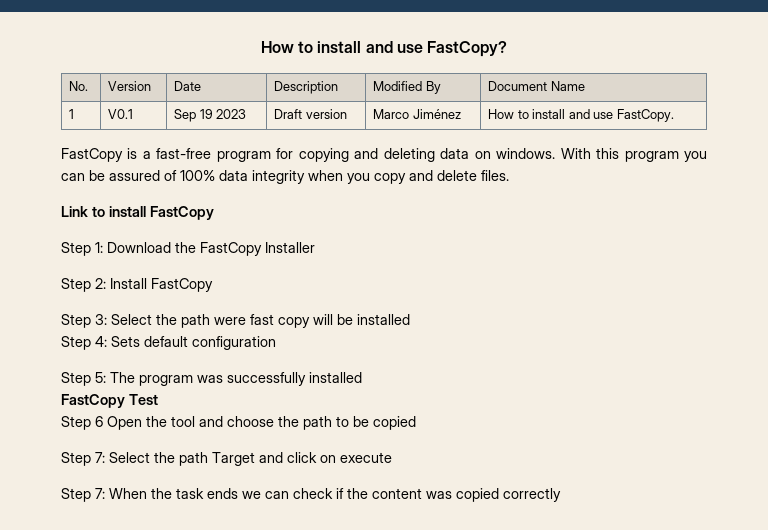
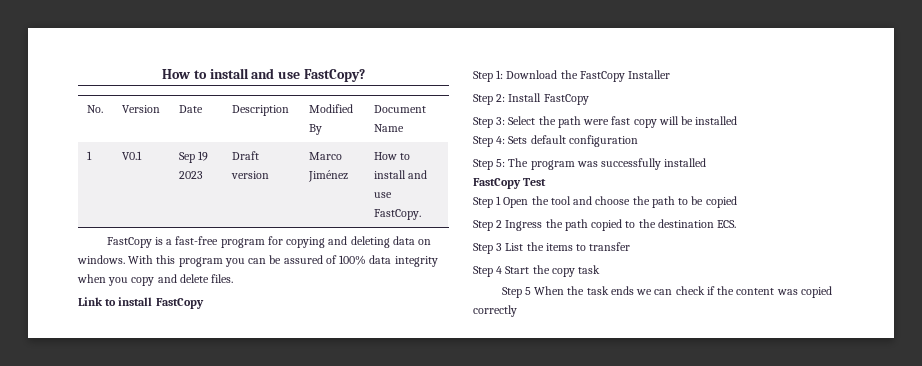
- Step 6 Open the tool and choose the path to be copied
+ Step 1 Open the tool and choose the path to be copied
- Step 7: Select the path Target and click on execute
- Step 7: When the task ends we can check if the content was copied correctly
+ Step 2 Ingress the path copied to the destination ECS.
+ Step 3 List the items to transfer
+ Step 4 Start the copy task
+ Step 5 When the task ends we can check if the content was copied correctly

